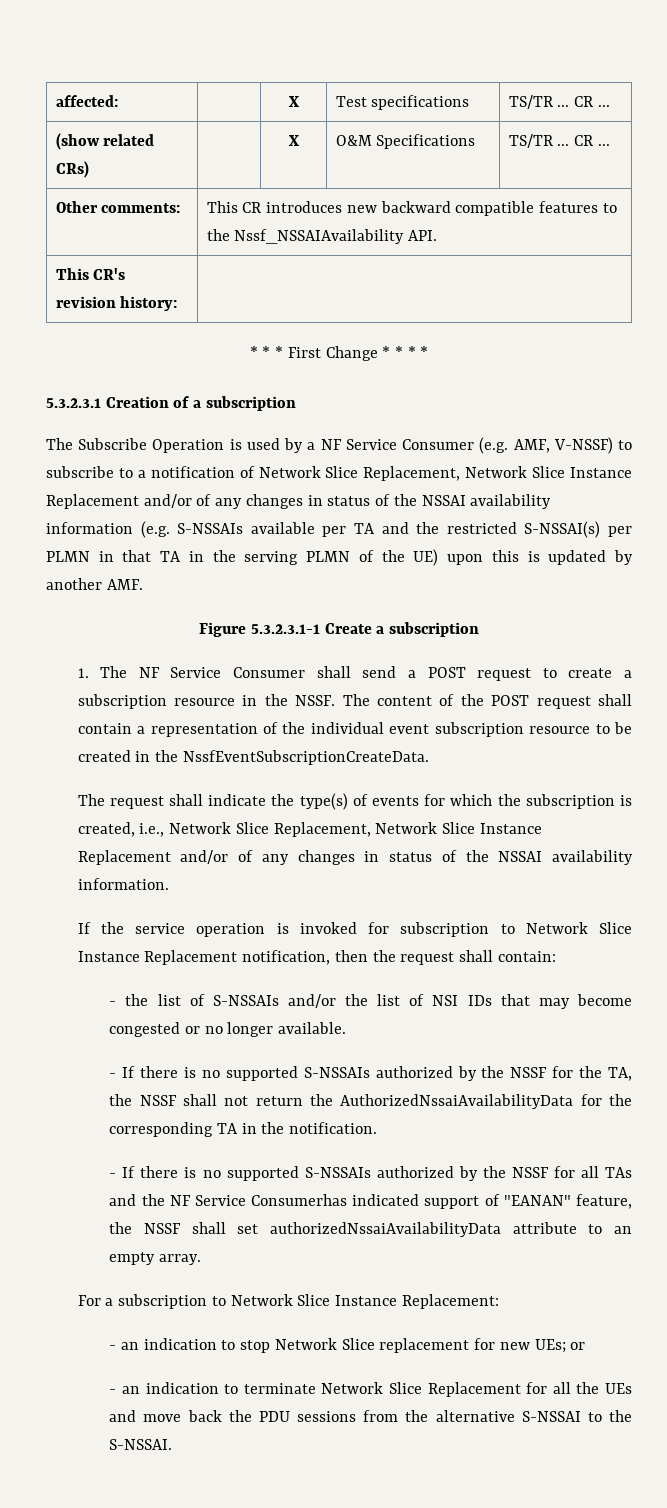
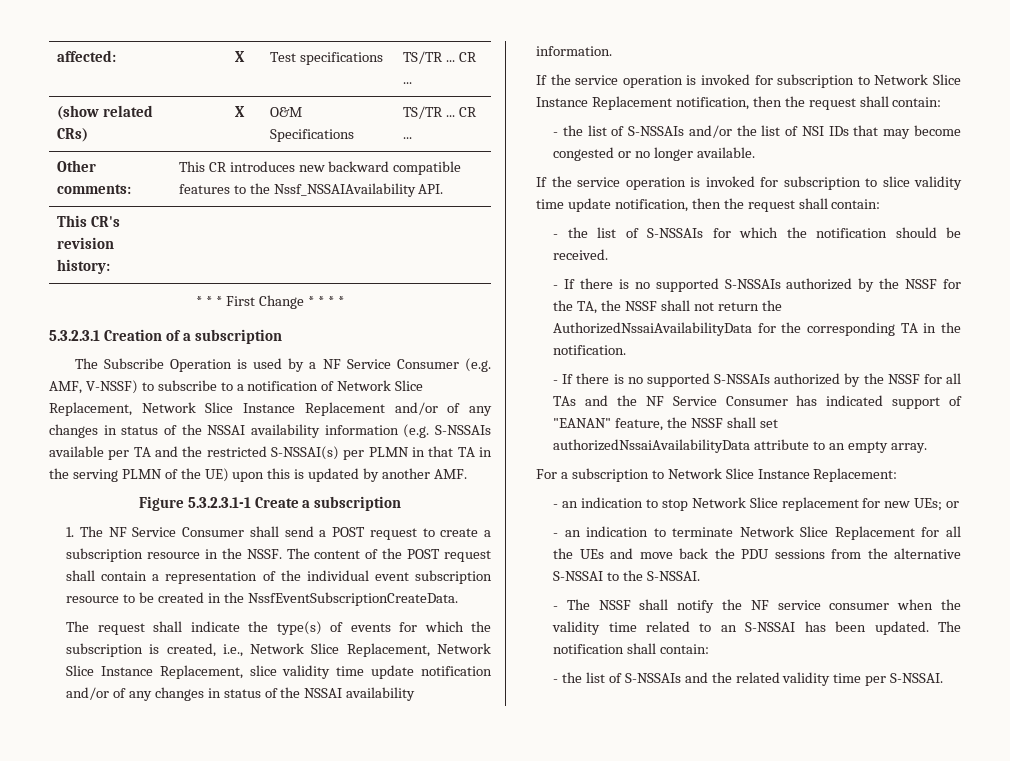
- The request shall indicate the type(s) of events for which the subscription is created, i.e., Network Slice Replacement, Network Slice Instance Replacement and/or of any changes in status of the NSSAI availability information.
+ The request shall indicate the type(s) of events for which the subscription is created, i.e., Network Slice Replacement, Network Slice Instance Replacement, slice validity time update notification and/or of any changes in status of the NSSAI availability information.
+ If the service operation is invoked for subscription to slice validity time update notification, then the request shall contain:
+ - the list of S-NSSAIs for which the notification should be received.
- - If there is no supported S-NSSAIs authorized by the NSSF for all TAs and the NF Service Consumerhas indicated support of "EANAN" feature, the NSSF shall set authorizedNssaiAvailabilityData attribute to an empty array.
+ - If there is no supported S-NSSAIs authorized by the NSSF for all TAs and the NF Service Consumer has indicated support of "EANAN" feature, the NSSF shall set authorizedNssaiAvailabilityData attribute to an empty array.
+ - The NSSF shall notify the NF service consumer when the validity time related to an S-NSSAI has been updated. The notification shall contain:
+ - the list of S-NSSAIs and the related validity time per S-NSSAI.

